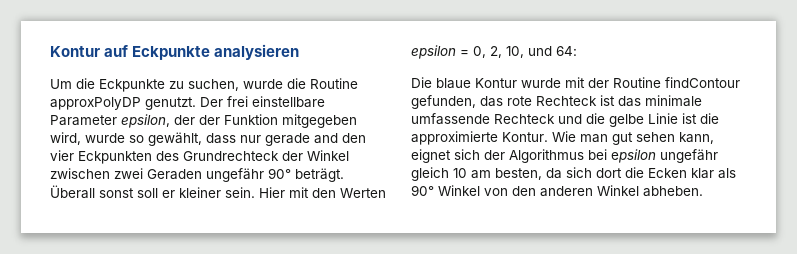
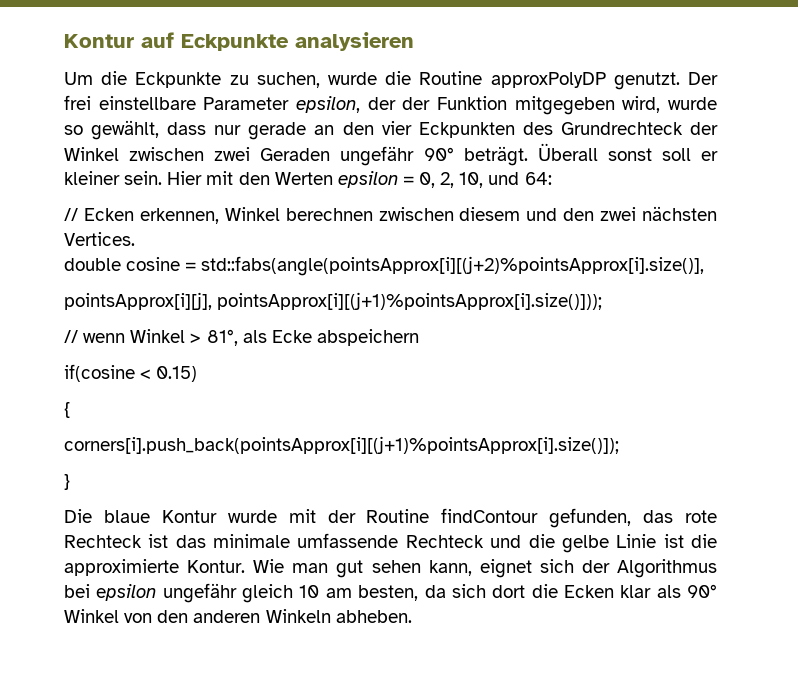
- Der frei einstellbare Parameter epsilon, der der Funktion mitgegeben wird, wurde so gewählt, dass nur gerade and den vier Eckpunkten des Grundrechteck der Winkel zwischen zwei Geraden ungefähr 90° beträgt.
+ Der frei einstellbare Parameter epsilon, der der Funktion mitgegeben wird, wurde so gewählt, dass nur gerade an den vier Eckpunkten des Grundrechteck der Winkel zwischen zwei Geraden ungefähr 90° beträgt.
+ // Ecken erkennen, Winkel berechnen zwischen diesem und den zwei nächsten Vertices.
+ double cosine = std::fabs(angle(pointsApprox[i][(j+2)%pointsApprox[i].size()],
+ pointsApprox[i][j], pointsApprox[i][(j+1)%pointsApprox[i].size()]));
+ // wenn Winkel > 81°, als Ecke abspeichern
+ if(cosine < 0.15)
+ {
+ corners[i].push_back(pointsApprox[i][(j+1)%pointsApprox[i].size()]);
+ }
- Wie man gut sehen kann, eignet sich der Algorithmus bei epsilon ungefähr gleich 10 am besten, da sich dort die Ecken klar als 90° Winkel von den anderen Winkel abheben.
+ Wie man gut sehen kann, eignet sich der Algorithmus bei epsilon ungefähr gleich 10 am besten, da sich dort die Ecken klar als 90° Winkel von den anderen Winkeln abheben.

